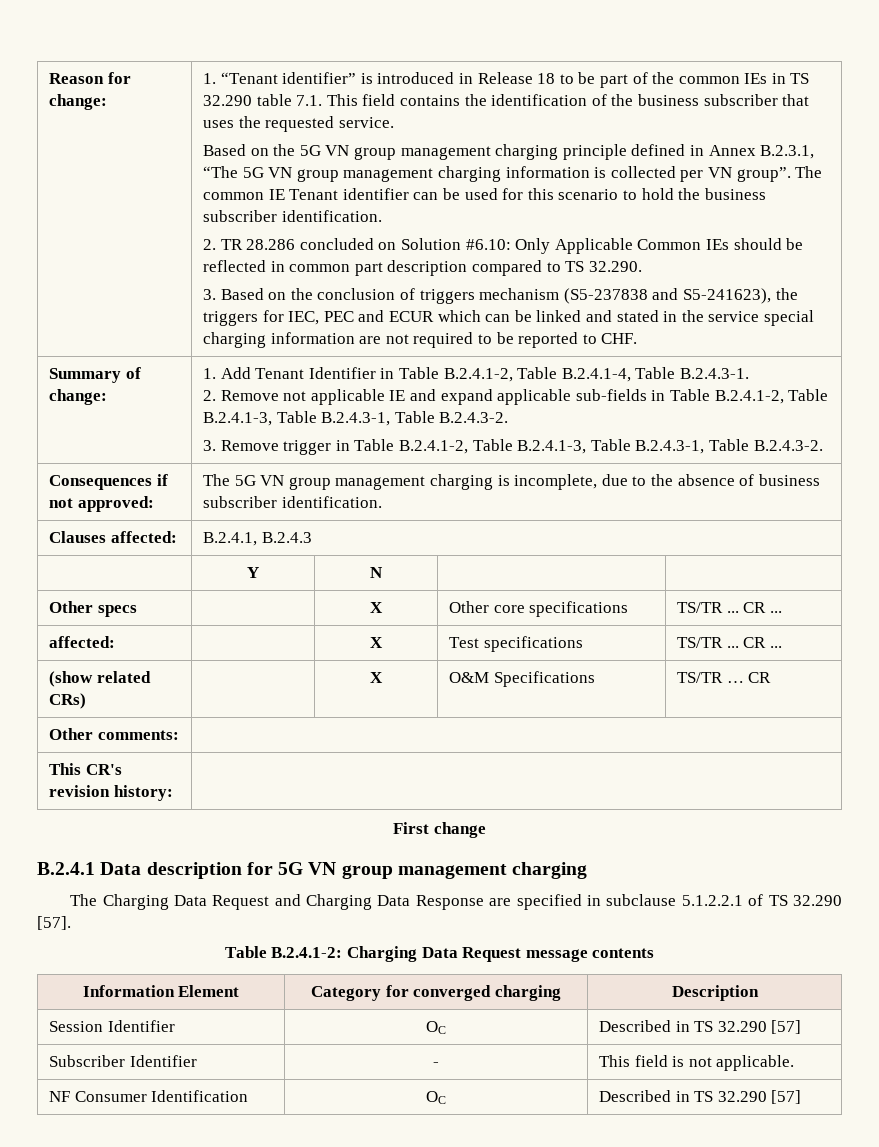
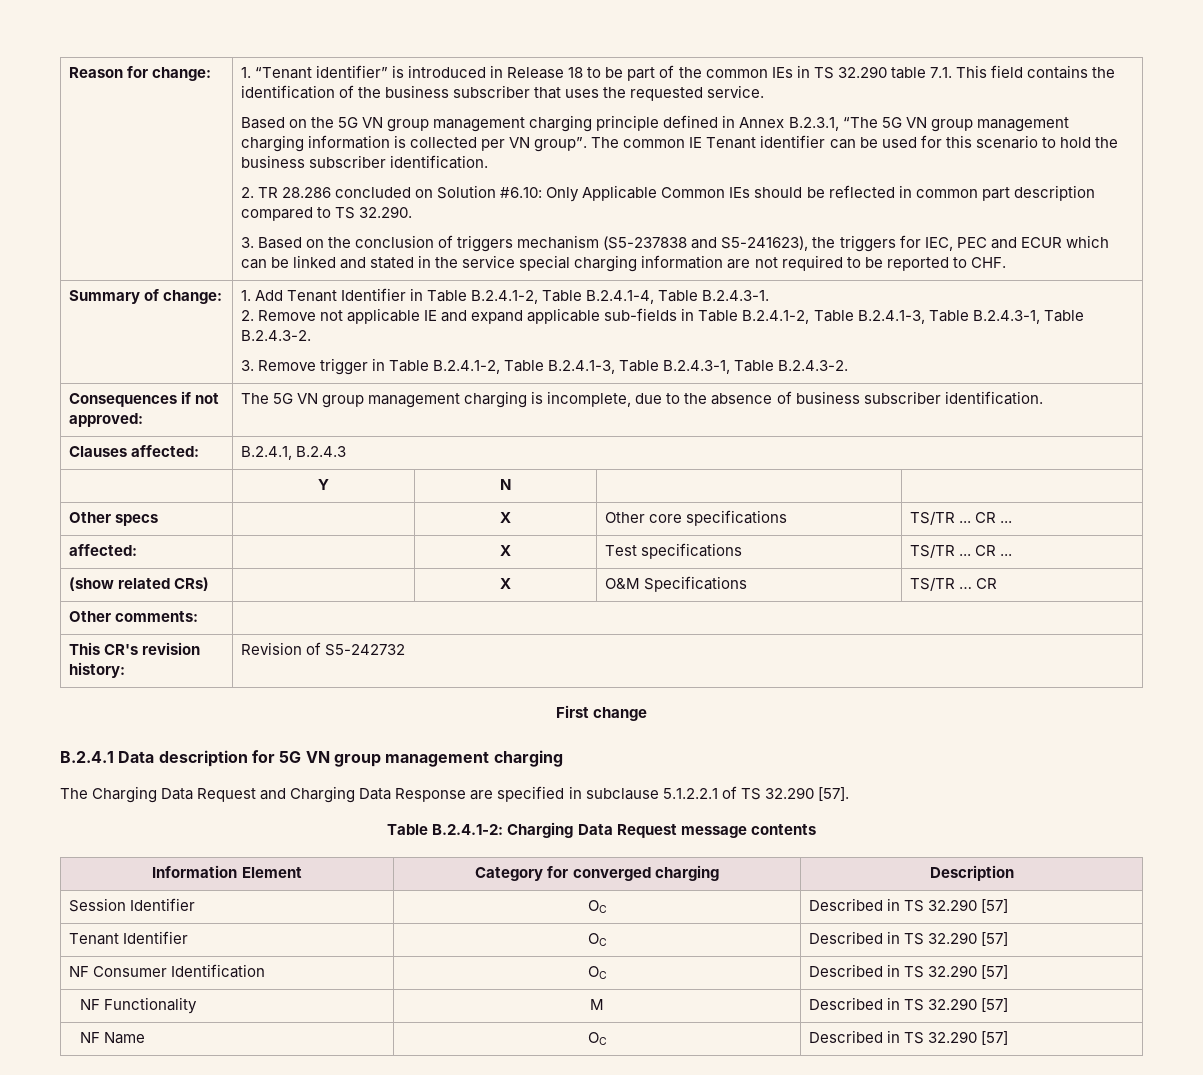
- This CR's revision history: |
+ This CR's revision history: | Revision of S5-242732
- Subscriber Identifier | - | This field is not applicable.
+ Tenant Identifier | OC | Described in TS 32.290 [57]
+ NF Functionality | M | Described in TS 32.290 [57]
+ NF Name | OC | Described in TS 32.290 [57]

